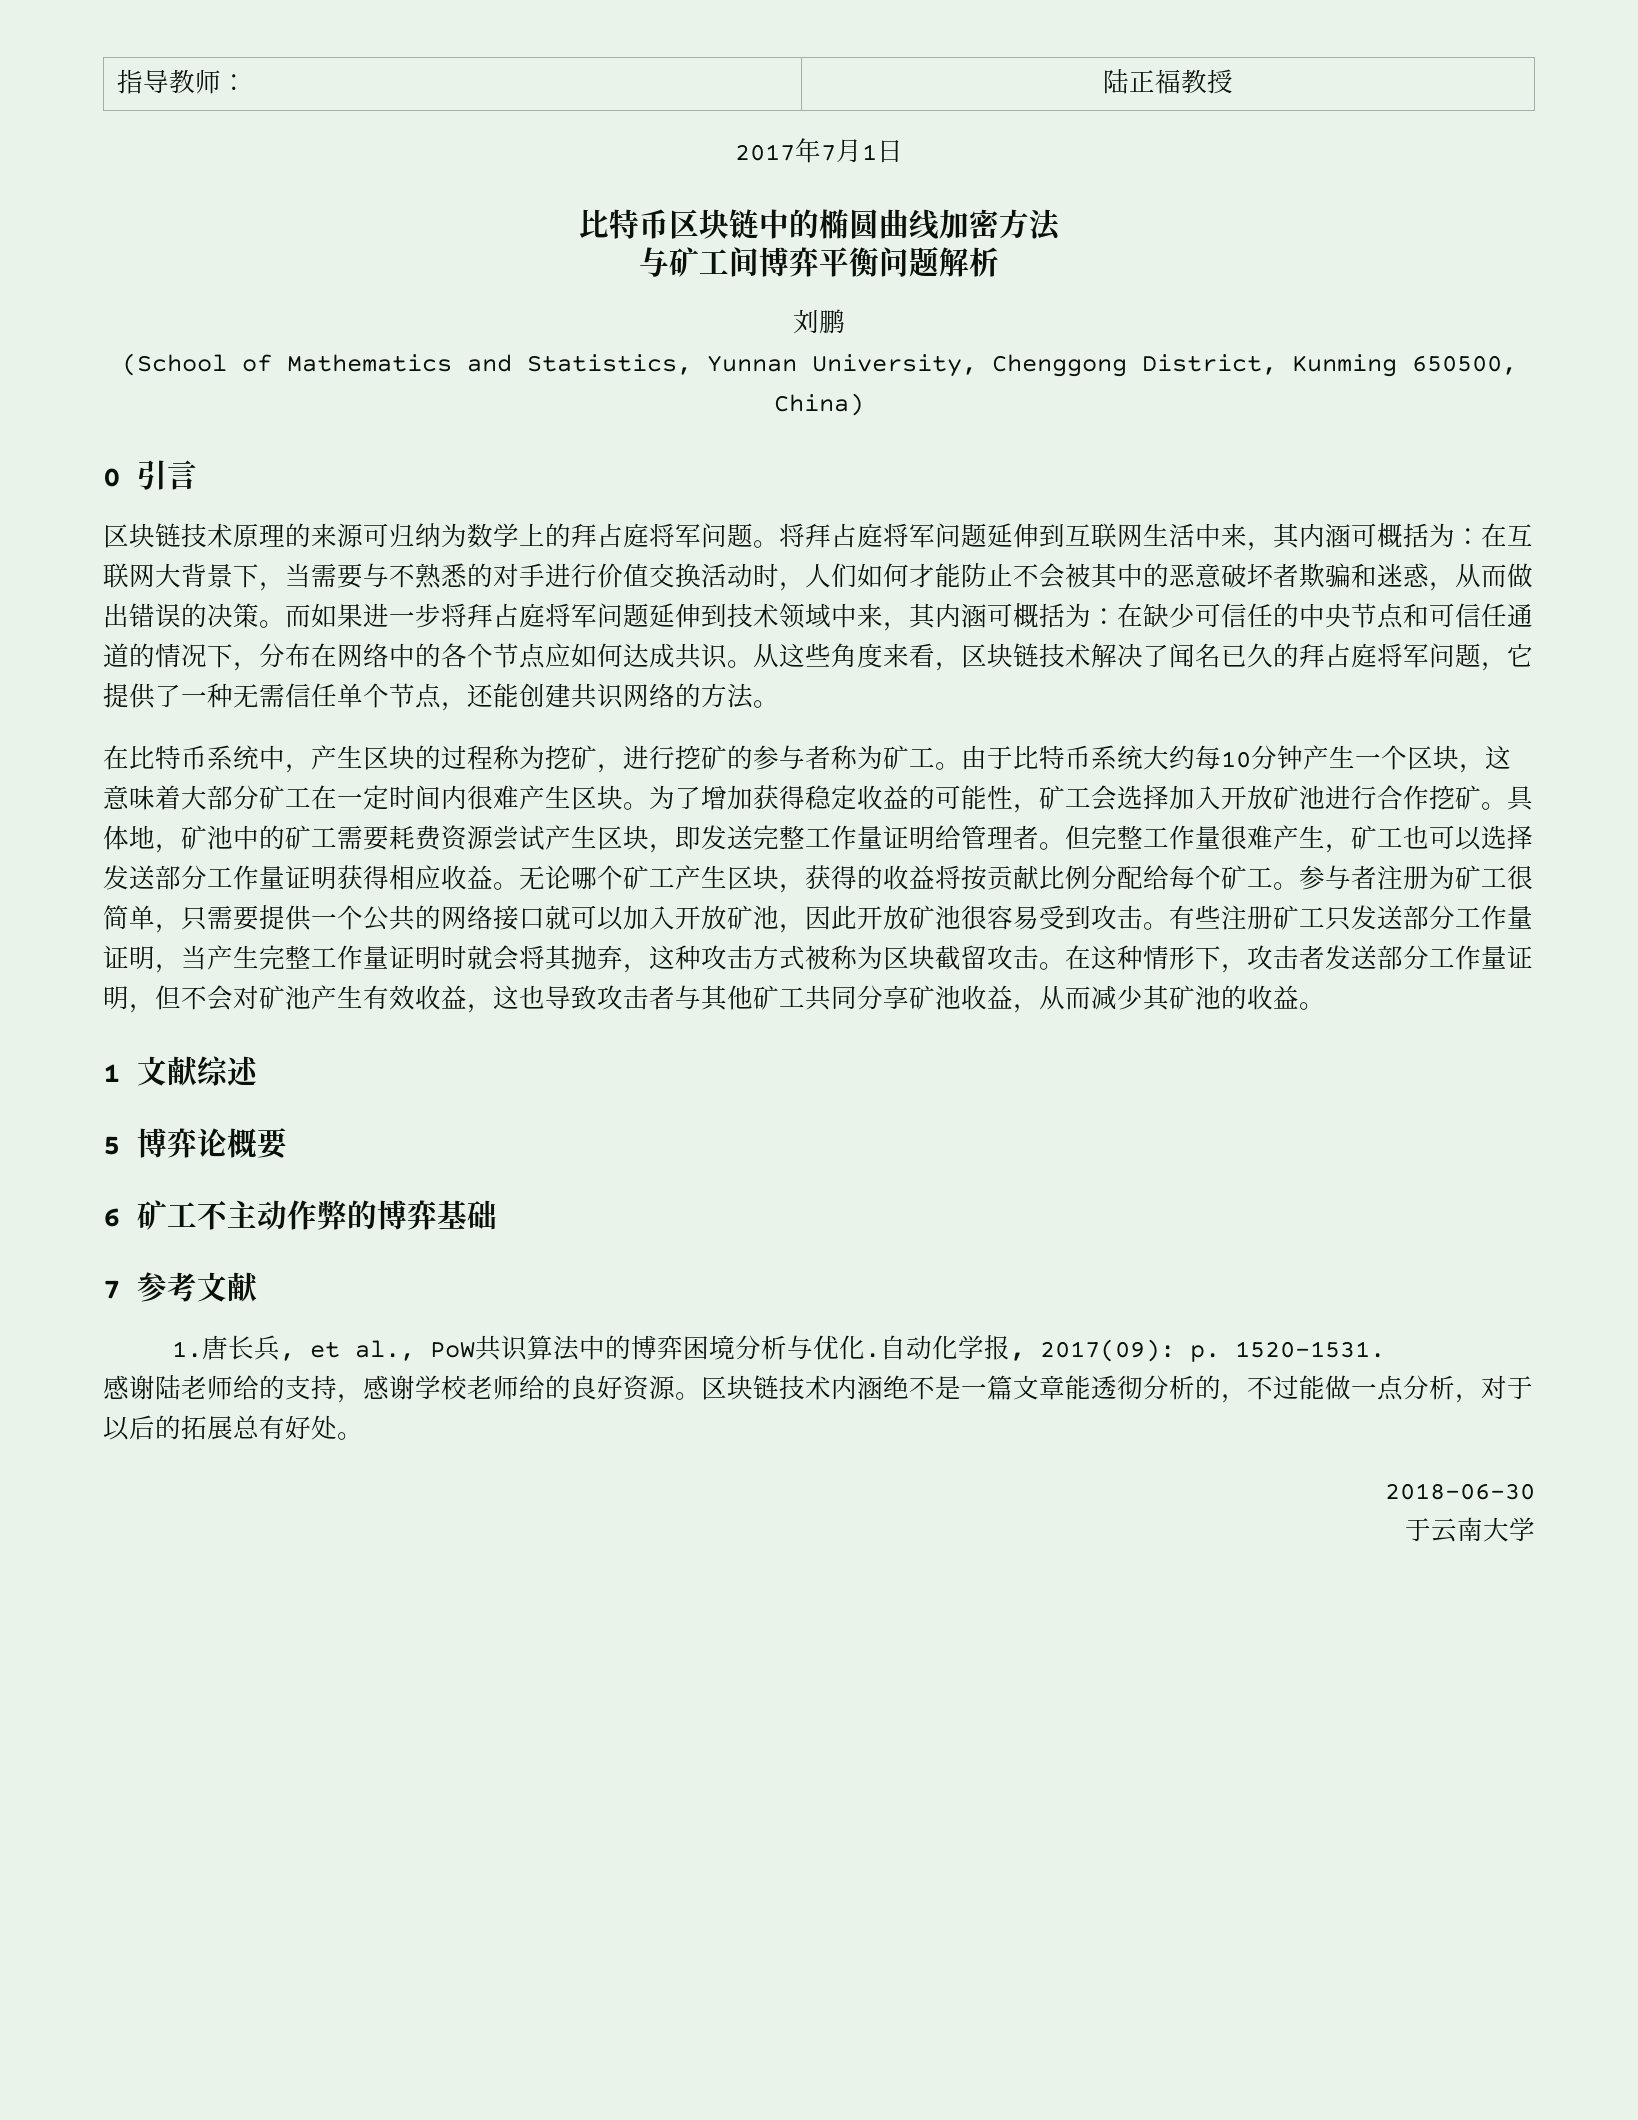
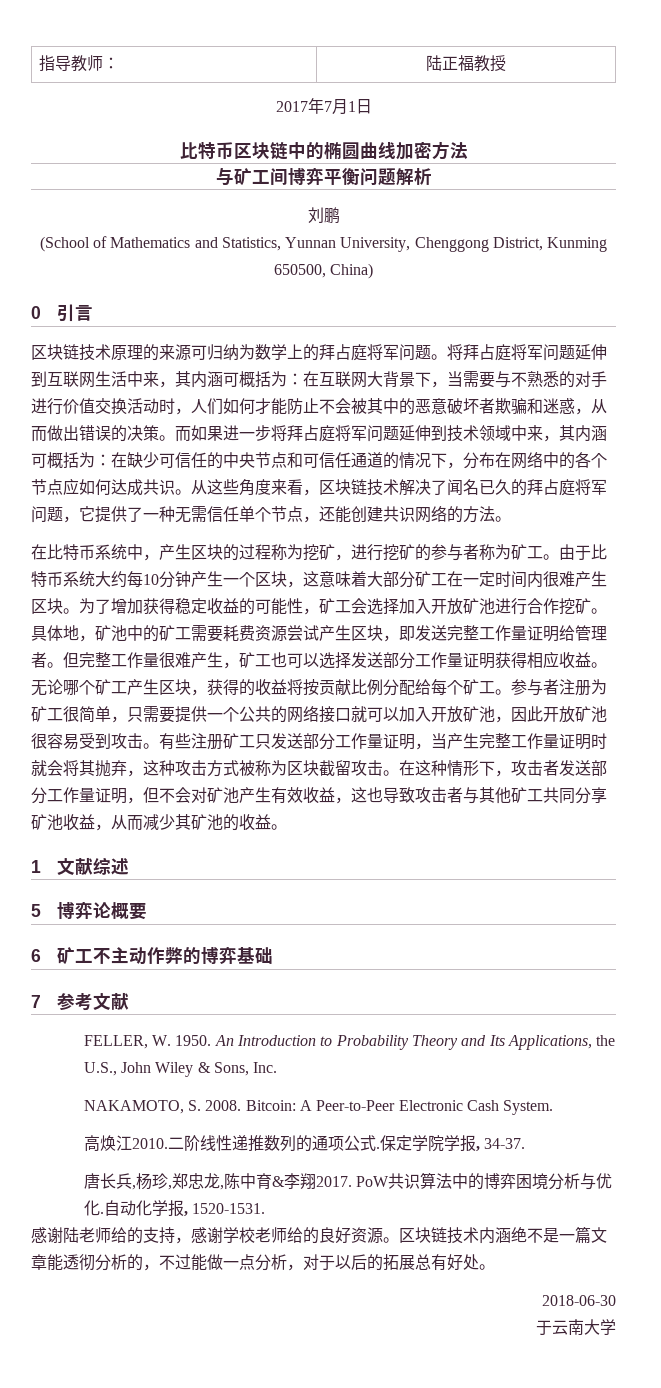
- 1.唐长兵, et al., PoW共识算法中的博弈困境分析与优化.
+ FELLER, W. 1950. An Introduction to Probability Theory and Its Applications, the U.S., John Wiley & Sons, Inc.
+ NAKAMOTO, S. 2008. Bitcoin: A Peer-to-Peer Electronic Cash System.
+ 高焕江2010.二阶线性递推数列的通项公式.保定学院学报, 34-37.
+ 唐长兵,杨珍,郑忠龙,陈中育&李翔2017. PoW共识算法中的博弈困境分析与优化.
- 自动化学报, 2017(09): p. 1520-1531.
+ 自动化学报, 1520-1531.

